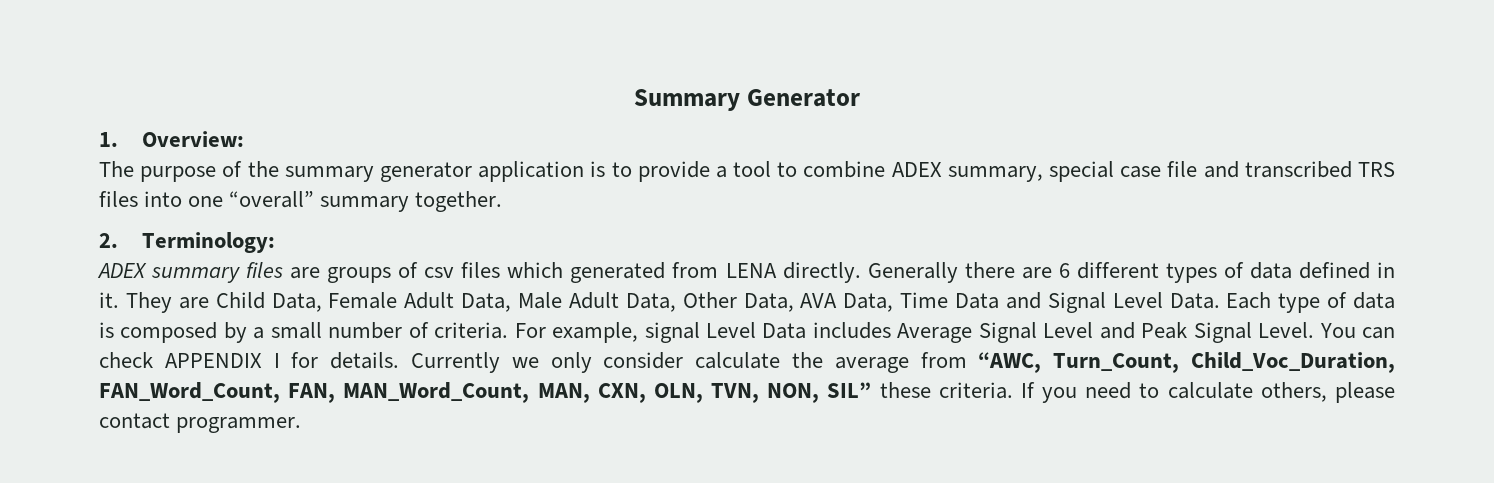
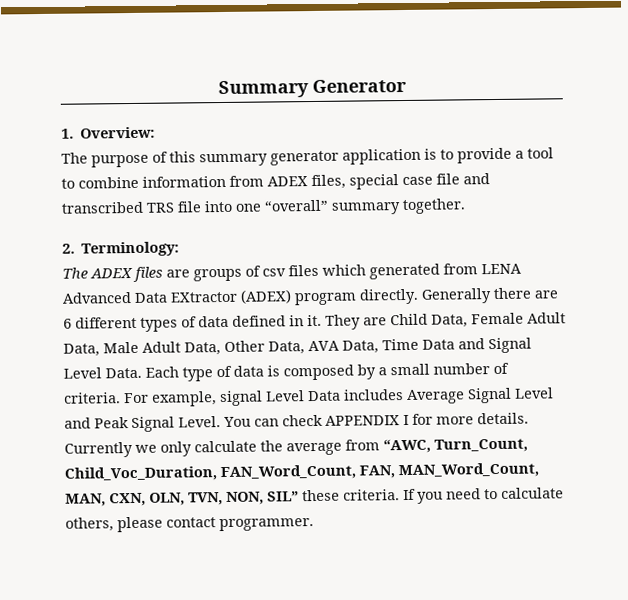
- The purpose of the summary generator application is to provide a tool to combine ADEX summary, special case file and transcribed TRS files into one “overall” summary together.
+ The purpose of this summary generator application is to provide a tool to combine information from ADEX files, special case file and transcribed TRS file into one “overall” summary together.
- ADEX summary files are groups of csv files which generated from LENA directly.
+ The ADEX files are groups of csv files which generated from LENA Advanced Data EXtractor (ADEX) program directly.
- You can check APPENDIX I for details.
+ You can check APPENDIX I for more details.
- Currently we only consider calculate the average from “AWC, Turn_Count, Child_Voc_Duration, FAN_Word_Count, FAN, MAN_Word_Count, MAN, CXN, OLN, TVN, NON, SIL” these criteria.
+ Currently we only calculate the average from “AWC, Turn_Count, Child_Voc_Duration, FAN_Word_Count, FAN, MAN_Word_Count, MAN, CXN, OLN, TVN, NON, SIL” these criteria.

